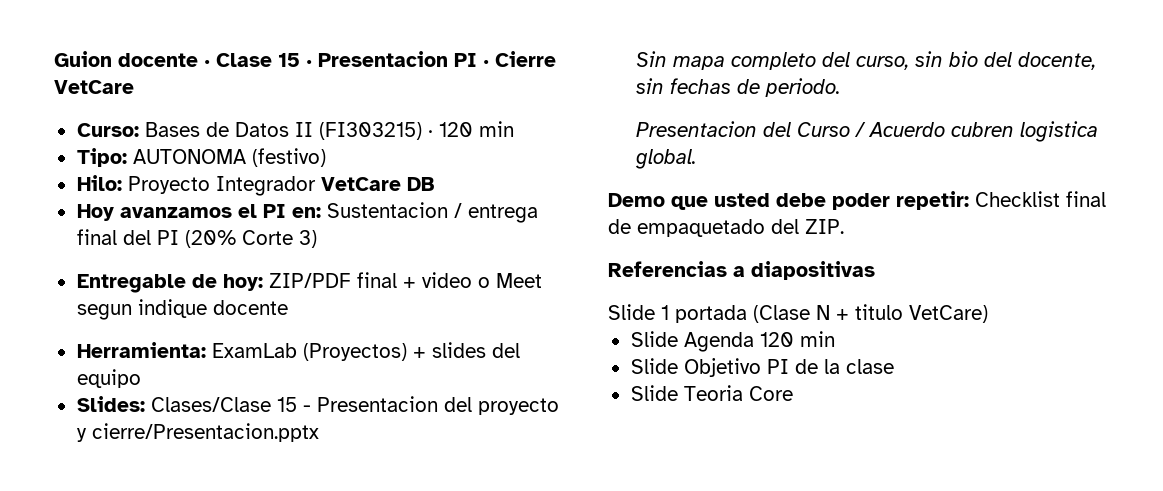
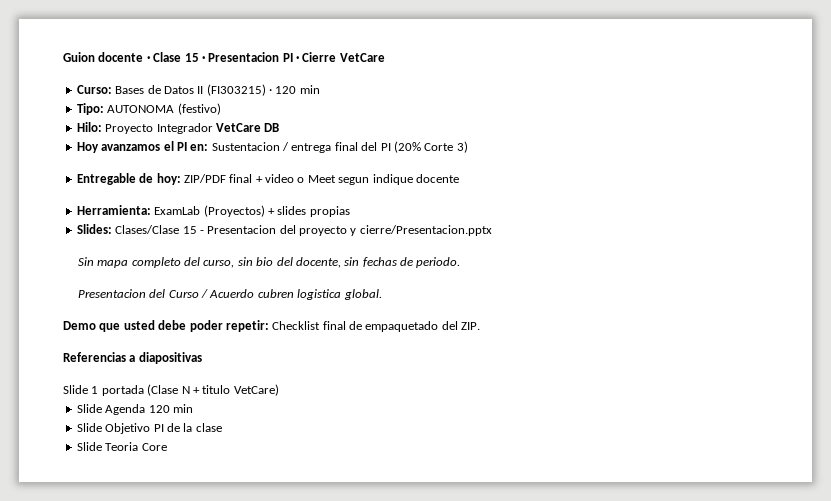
- Herramienta: ExamLab (Proyectos) + slides del equipo
+ Herramienta: ExamLab (Proyectos) + slides propias

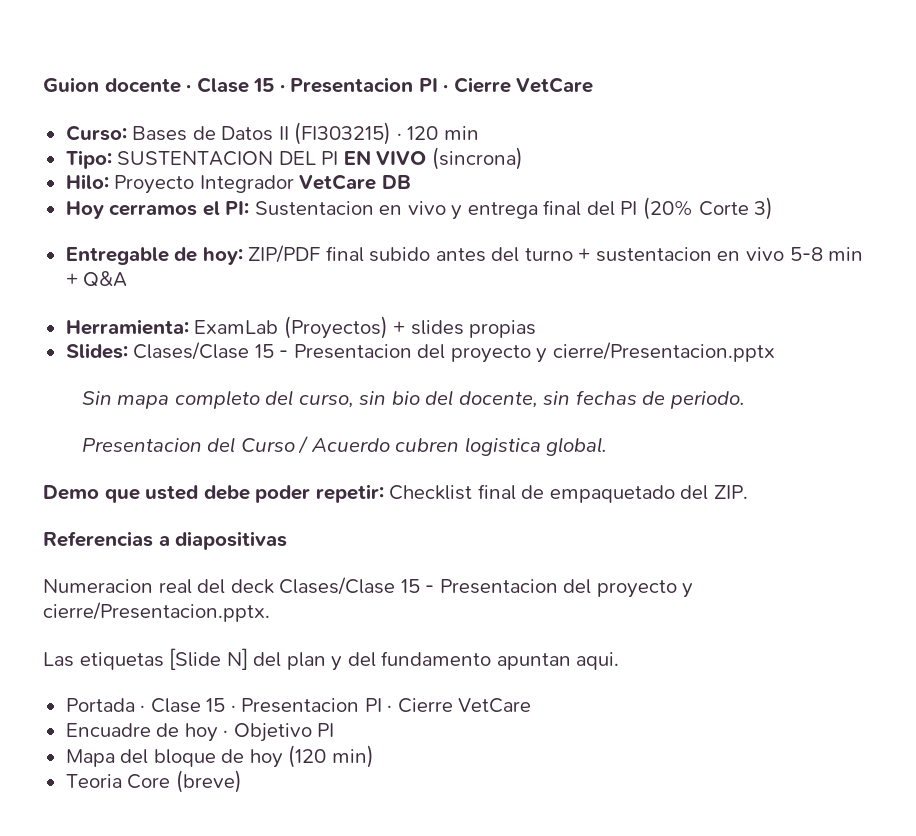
- Tipo: AUTONOMA (festivo)
+ Tipo: SUSTENTACION DEL PI EN VIVO (sincrona)
- Hoy avanzamos el PI en: Sustentacion / entrega final del PI (20% Corte 3)
+ Hoy cerramos el PI: Sustentacion en vivo y entrega final del PI (20% Corte 3)
- Entregable de hoy: ZIP/PDF final + video o Meet segun indique docente
+ Entregable de hoy: ZIP/PDF final subido antes del turno + sustentacion en vivo 5-8 min + Q&A
- Slide 1 portada (Clase N + titulo VetCare)
- Slide Agenda 120 min
- Slide Objetivo PI de la clase
- Slide Teoria Core
+ Numeracion real del deck Clases/Clase 15 - Presentacion del proyecto y cierre/Presentacion.pptx.
+ Las etiquetas [Slide N] del plan y del fundamento apuntan aqui.
+ Portada · Clase 15 · Presentacion PI · Cierre VetCare
+ Encuadre de hoy · Objetivo PI
+ Mapa del bloque de hoy (120 min)
+ Teoria Core (breve)

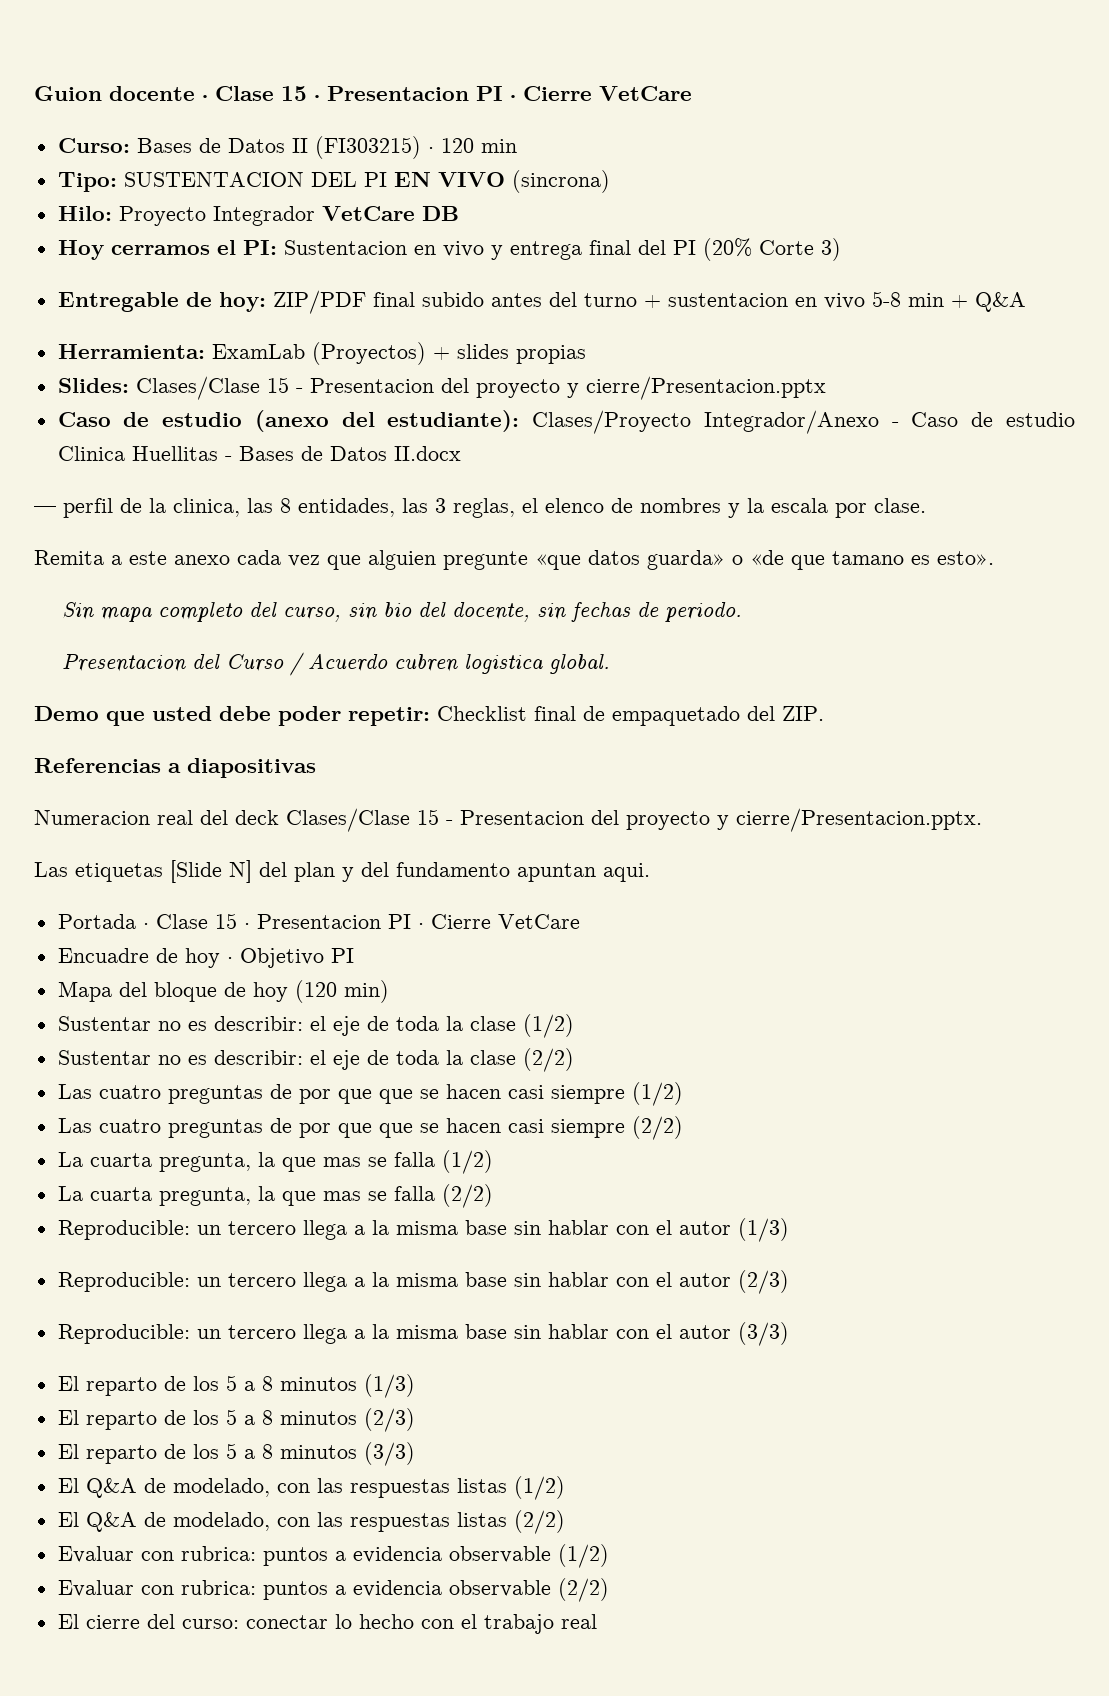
+ Caso de estudio (anexo del estudiante): Clases/Proyecto Integrador/Anexo - Caso de estudio Clinica Huellitas - Bases de Datos II.docx
+ — perfil de la clinica, las 8 entidades, las 3 reglas, el elenco de nombres y la escala por clase.
+ Remita a este anexo cada vez que alguien pregunte «que datos guarda» o «de que tamano es esto».
- Teoria Core (breve)
+ Sustentar no es describir: el eje de toda la clase (1/2)
+ Sustentar no es describir: el eje de toda la clase (2/2)
+ Las cuatro preguntas de por que que se hacen casi siempre (1/2)
+ Las cuatro preguntas de por que que se hacen casi siempre (2/2)
+ La cuarta pregunta, la que mas se falla (1/2)
+ La cuarta pregunta, la que mas se falla (2/2)
+ Reproducible: un tercero llega a la misma base sin hablar con el autor (1/3)
+ Reproducible: un tercero llega a la misma base sin hablar con el autor (2/3)
+ Reproducible: un tercero llega a la misma base sin hablar con el autor (3/3)
+ El reparto de los 5 a 8 minutos (1/3)
+ El reparto de los 5 a 8 minutos (2/3)
+ El reparto de los 5 a 8 minutos (3/3)
+ El Q&A de modelado, con las respuestas listas (1/2)
+ El Q&A de modelado, con las respuestas listas (2/2)
+ Evaluar con rubrica: puntos a evidencia observable (1/2)
+ Evaluar con rubrica: puntos a evidencia observable (2/2)
+ El cierre del curso: conectar lo hecho con el trabajo real

